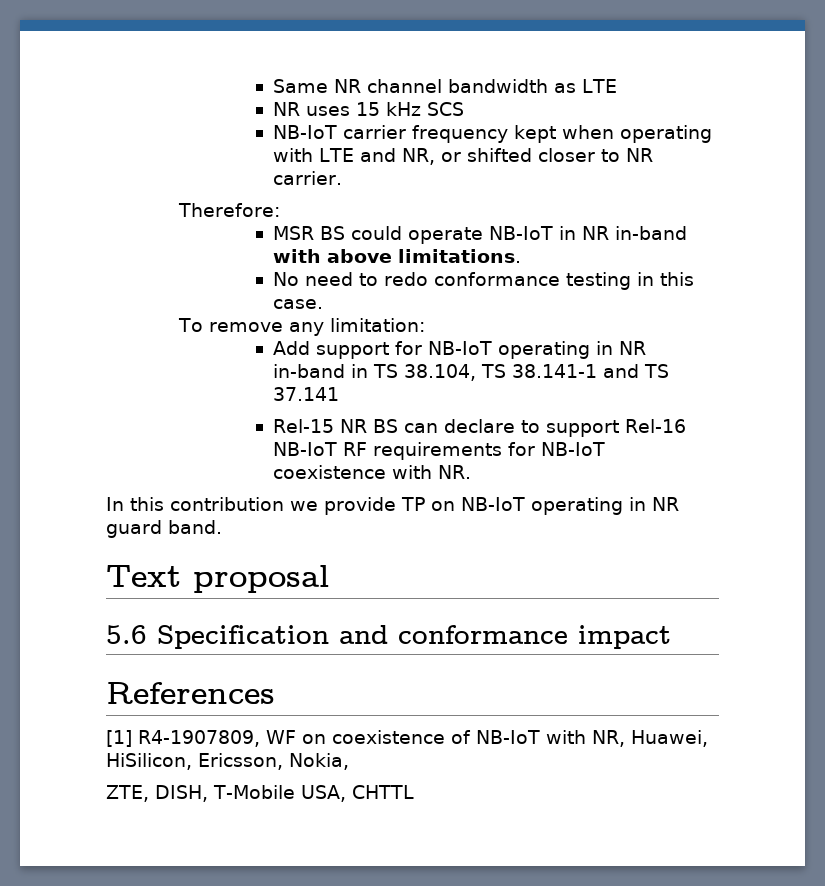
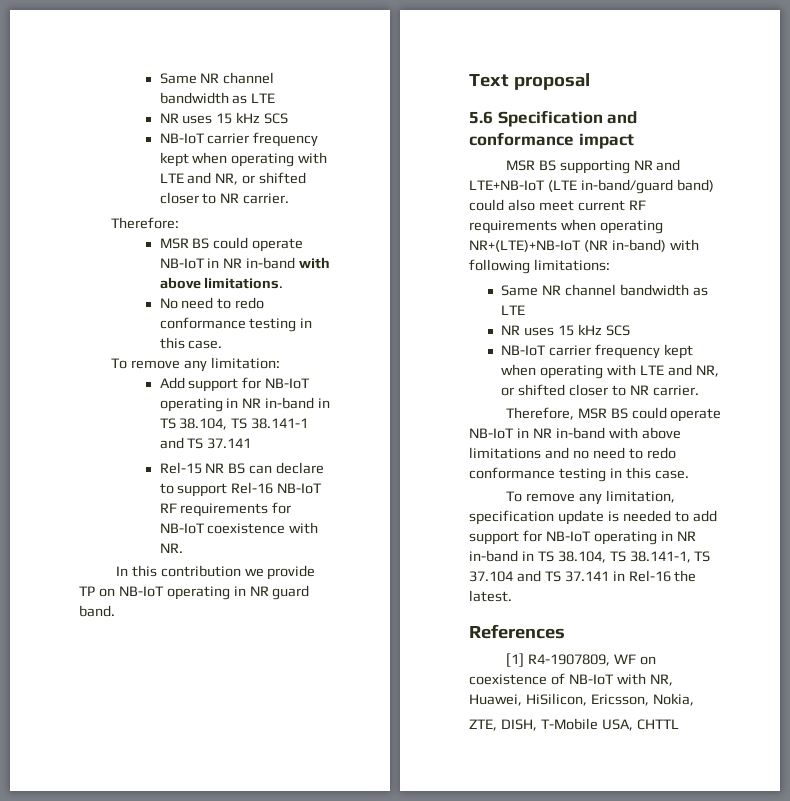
+ MSR BS supporting NR and LTE+NB-IoT (LTE in-band/guard band) could also meet current RF requirements when operating NR+(LTE)+NB-IoT (NR in-band) with following limitations:
+ Same NR channel bandwidth as LTE
+ NR uses 15 kHz SCS
+ NB-IoT carrier frequency kept when operating with LTE and NR, or shifted closer to NR carrier.
+ Therefore, MSR BS could operate NB-IoT in NR in-band with above limitations and no need to redo conformance testing in this case.
+ To remove any limitation, specification update is needed to add support for NB-IoT operating in NR in-band in TS 38.104, TS 38.141-1, TS 37.104 and TS 37.141 in Rel-16 the latest.

